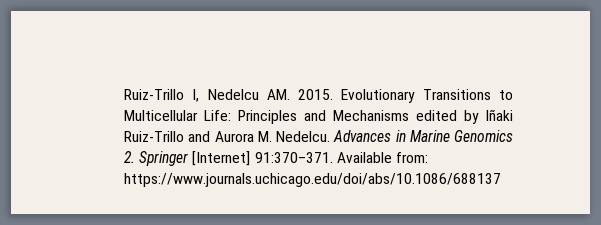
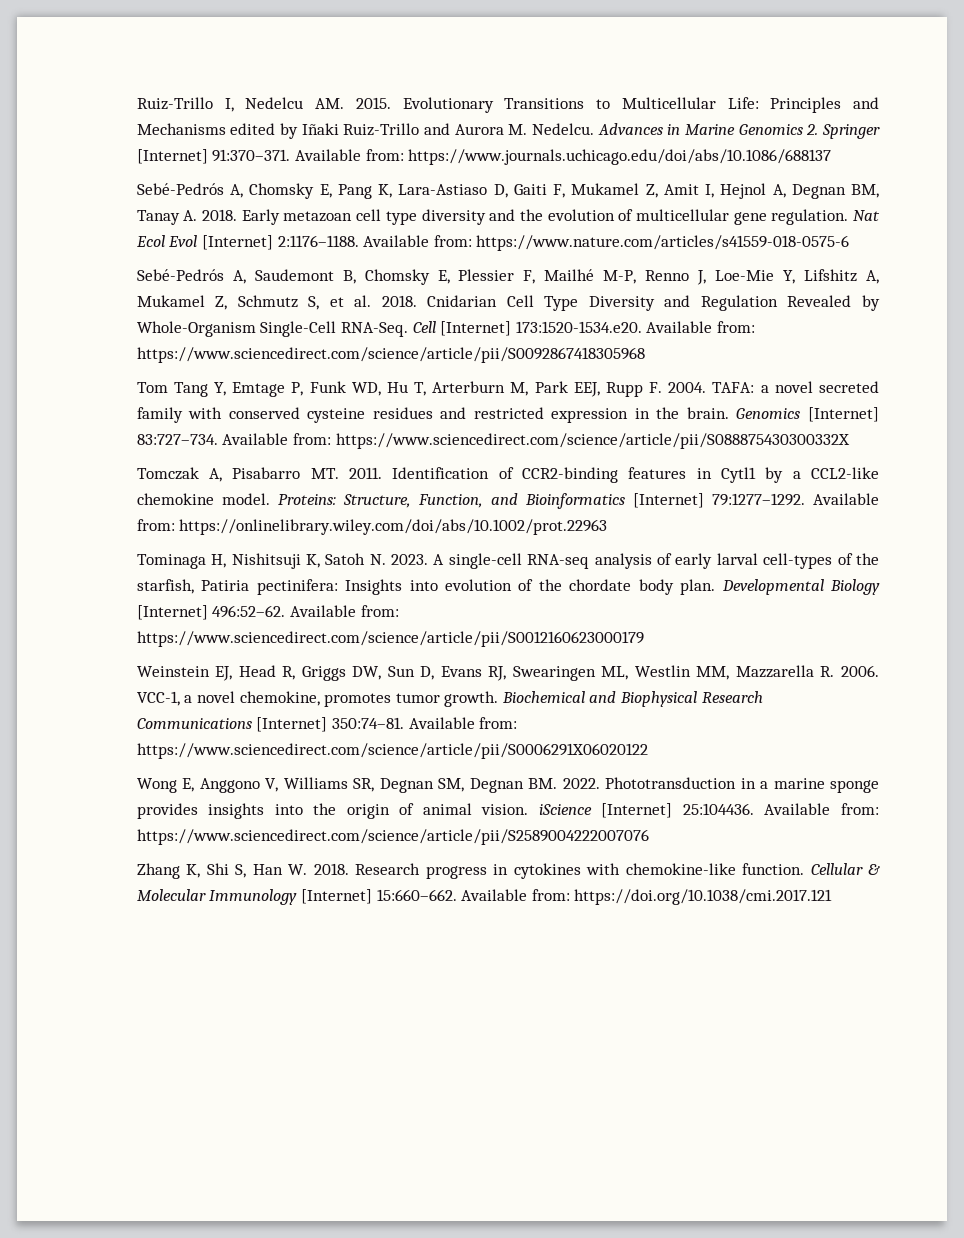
+ Sebé-Pedrós A, Chomsky E, Pang K, Lara-Astiaso D, Gaiti F, Mukamel Z, Amit I, Hejnol A, Degnan BM, Tanay A. 2018. Early metazoan cell type diversity and the evolution of multicellular gene regulation. Nat Ecol Evol [Internet] 2:1176–1188. Available from: https://www.nature.com/articles/s41559-018-0575-6
+ Sebé-Pedrós A, Saudemont B, Chomsky E, Plessier F, Mailhé M-P, Renno J, Loe-Mie Y, Lifshitz A, Mukamel Z, Schmutz S, et al. 2018. Cnidarian Cell Type Diversity and Regulation Revealed by Whole-Organism Single-Cell RNA-Seq. Cell [Internet] 173:1520-1534.e20. Available from: https://www.sciencedirect.com/science/article/pii/S0092867418305968
+ Tom Tang Y, Emtage P, Funk WD, Hu T, Arterburn M, Park EEJ, Rupp F. 2004. TAFA: a novel secreted family with conserved cysteine residues and restricted expression in the brain. Genomics [Internet] 83:727–734. Available from: https://www.sciencedirect.com/science/article/pii/S088875430300332X
+ Tomczak A, Pisabarro MT. 2011. Identification of CCR2-binding features in Cytl1 by a CCL2-like chemokine model. Proteins: Structure, Function, and Bioinformatics [Internet] 79:1277–1292. Available from: https://onlinelibrary.wiley.com/doi/abs/10.1002/prot.22963
+ Tominaga H, Nishitsuji K, Satoh N. 2023. A single-cell RNA-seq analysis of early larval cell-types of the starfish, Patiria pectinifera: Insights into evolution of the chordate body plan. Developmental Biology [Internet] 496:52–62. Available from: https://www.sciencedirect.com/science/article/pii/S0012160623000179
+ Weinstein EJ, Head R, Griggs DW, Sun D, Evans RJ, Swearingen ML, Westlin MM, Mazzarella R. 2006. VCC-1, a novel chemokine, promotes tumor growth. Biochemical and Biophysical Research Communications [Internet] 350:74–81. Available from: https://www.sciencedirect.com/science/article/pii/S0006291X06020122
+ Wong E, Anggono V, Williams SR, Degnan SM, Degnan BM. 2022. Phototransduction in a marine sponge provides insights into the origin of animal vision. iScience [Internet] 25:104436. Available from: https://www.sciencedirect.com/science/article/pii/S2589004222007076
+ Zhang K, Shi S, Han W. 2018. Research progress in cytokines with chemokine-like function. Cellular & Molecular Immunology [Internet] 15:660–662. Available from: https://doi.org/10.1038/cmi.2017.121

